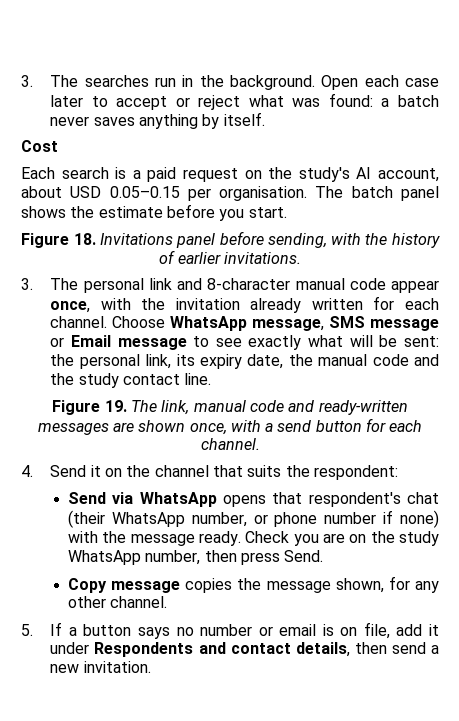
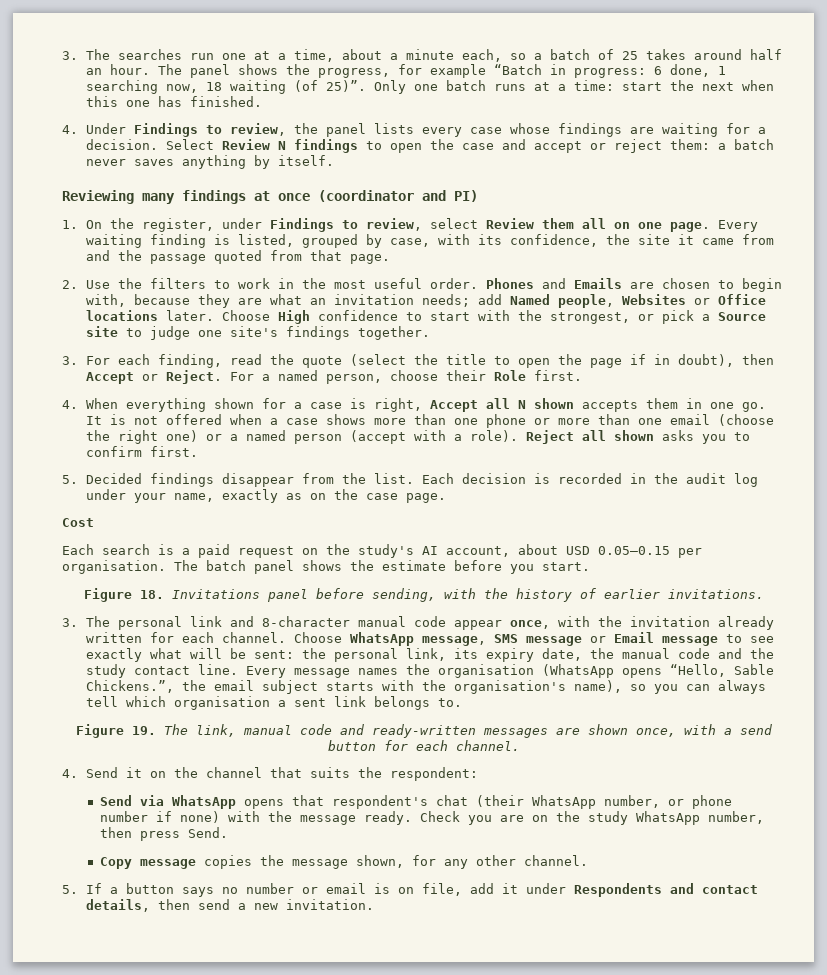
- 3. The searches run in the background. Open each case later to accept or reject what was found: a batch never saves anything by itself.
+ 3. The searches run one at a time, about a minute each, so a batch of 25 takes around half an hour. The panel shows the progress, for example “Batch in progress: 6 done, 1 searching now, 18 waiting (of 25)”. Only one batch runs at a time: start the next when this one has finished.
+ 4. Under Findings to review, the panel lists every case whose findings are waiting for a decision. Select Review N findings to open the case and accept or reject them: a batch never saves anything by itself.
+ Reviewing many findings at once (coordinator and PI)
+ 1. On the register, under Findings to review, select Review them all on one page. Every waiting finding is listed, grouped by case, with its confidence, the site it came from and the passage quoted from that page.
+ 2. Use the filters to work in the most useful order. Phones and Emails are chosen to begin with, because they are what an invitation needs; add Named people, Websites or Office locations later. Choose High confidence to start with the strongest, or pick a Source site to judge one site's findings together.
+ 3. For each finding, read the quote (select the title to open the page if in doubt), then Accept or Reject. For a named person, choose their Role first.
+ 4. When everything shown for a case is right, Accept all N shown accepts them in one go. It is not offered when a case shows more than one phone or more than one email (choose the right one) or a named person (accept with a role). Reject all shown asks you to confirm first.
+ 5. Decided findings disappear from the list. Each decision is recorded in the audit log under your name, exactly as on the case page.
+ Every message names the organisation (WhatsApp opens “Hello, Sable Chickens.”, the email subject starts with the organisation's name), so you can always tell which organisation a sent link belongs to.

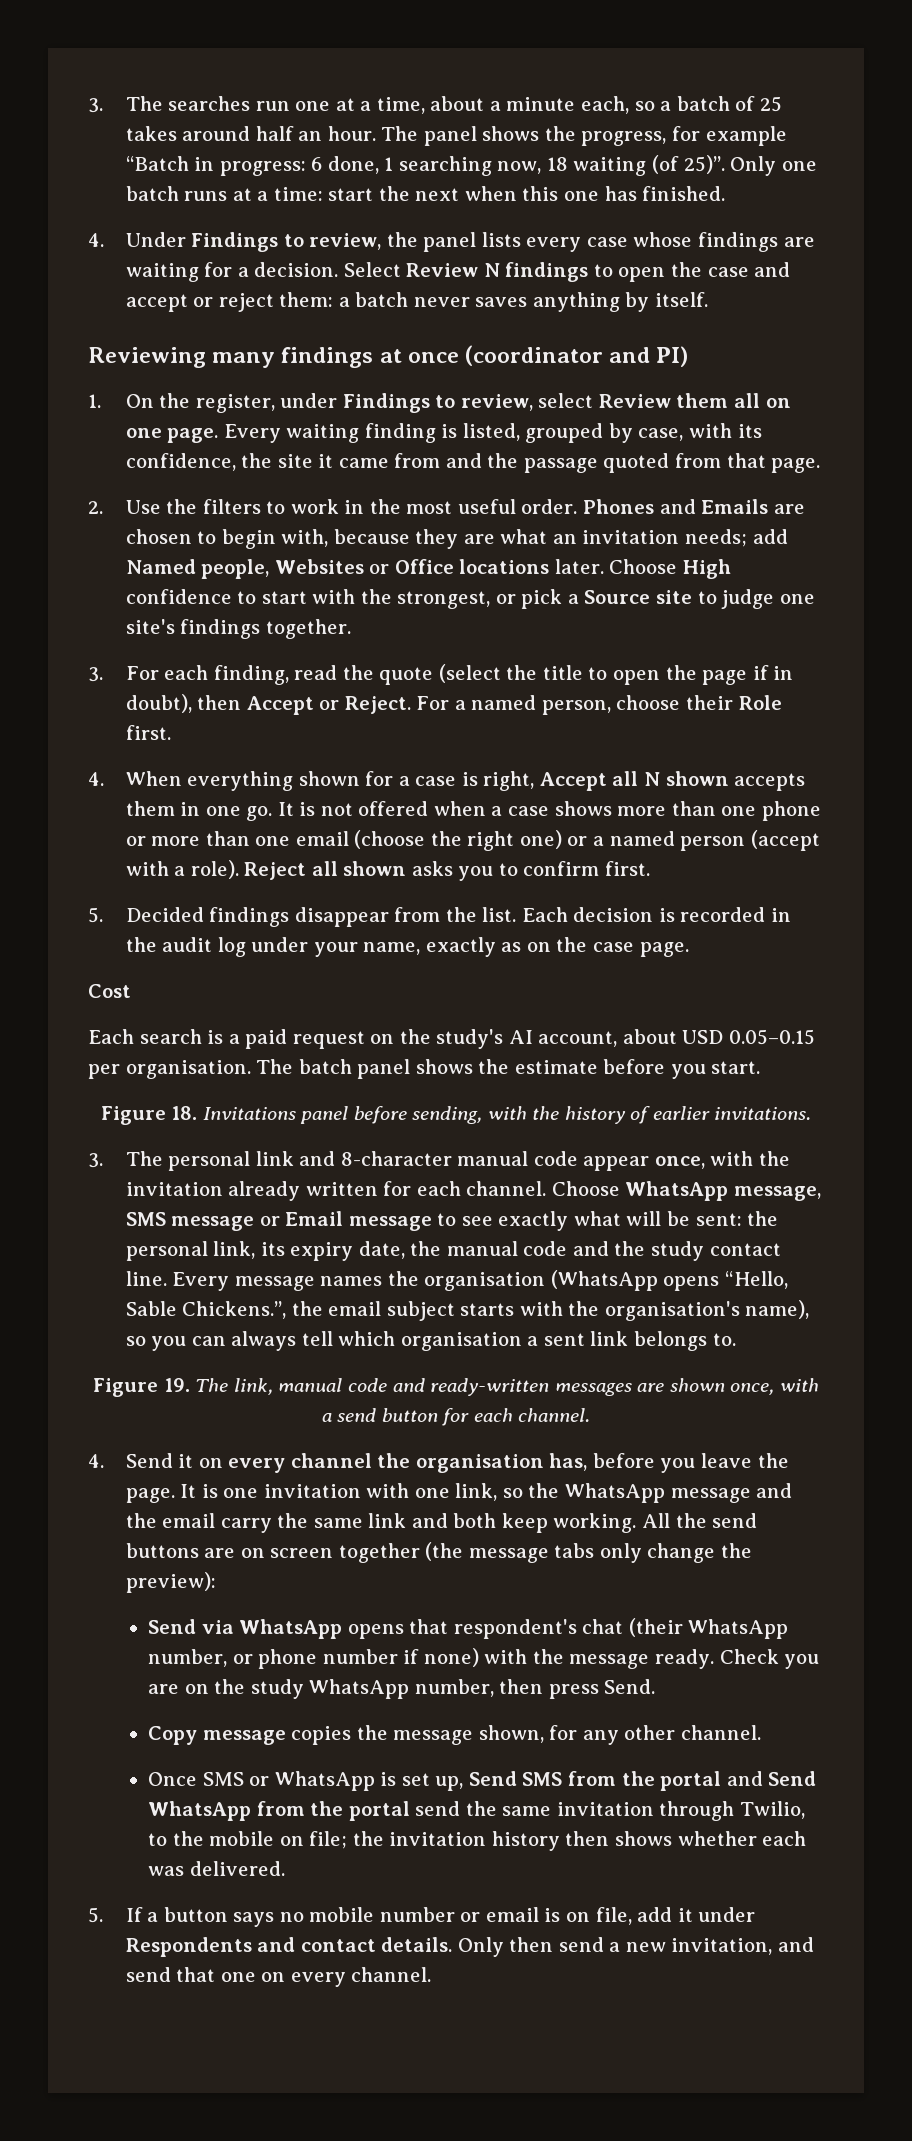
- 4. Send it on the channel that suits the respondent:
+ 4. Send it on every channel the organisation has, before you leave the page. It is one invitation with one link, so the WhatsApp message and the email carry the same link and both keep working. All the send buttons are on screen together (the message tabs only change the preview):
+ Once SMS or WhatsApp is set up, Send SMS from the portal and Send WhatsApp from the portal send the same invitation through Twilio, to the mobile on file; the invitation history then shows whether each was delivered.
- 5. If a button says no number or email is on file, add it under Respondents and contact details, then send a new invitation.
+ 5. If a button says no mobile number or email is on file, add it under Respondents and contact details. Only then send a new invitation, and send that one on every channel.

